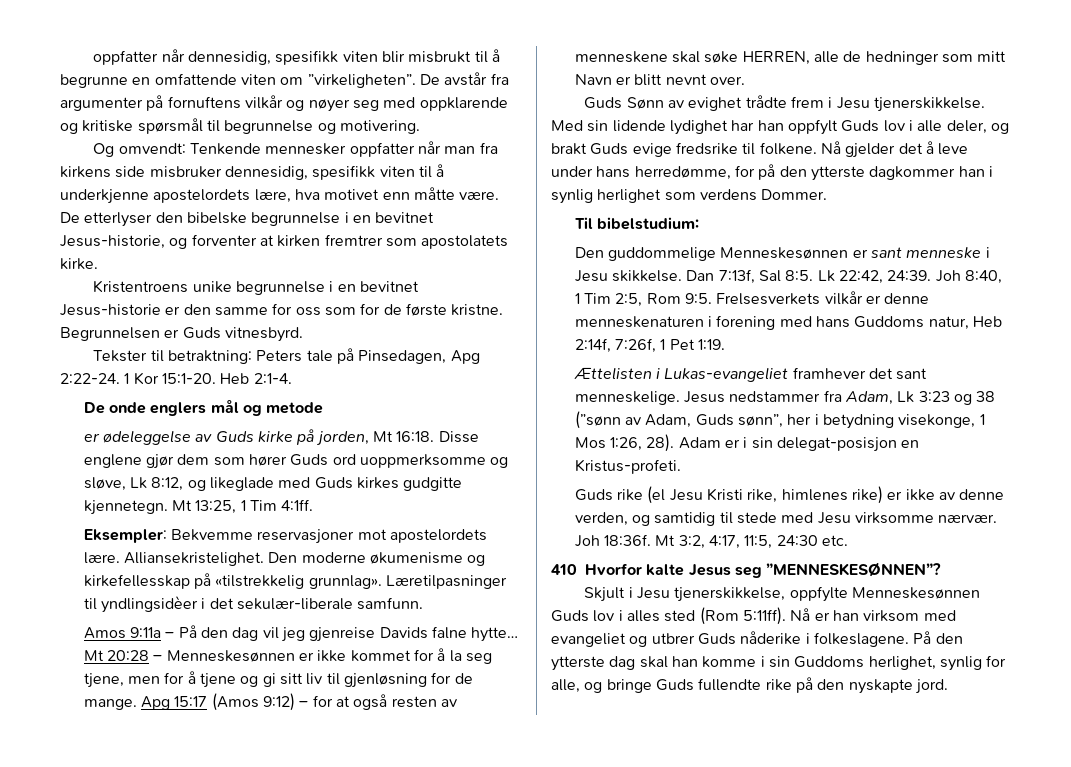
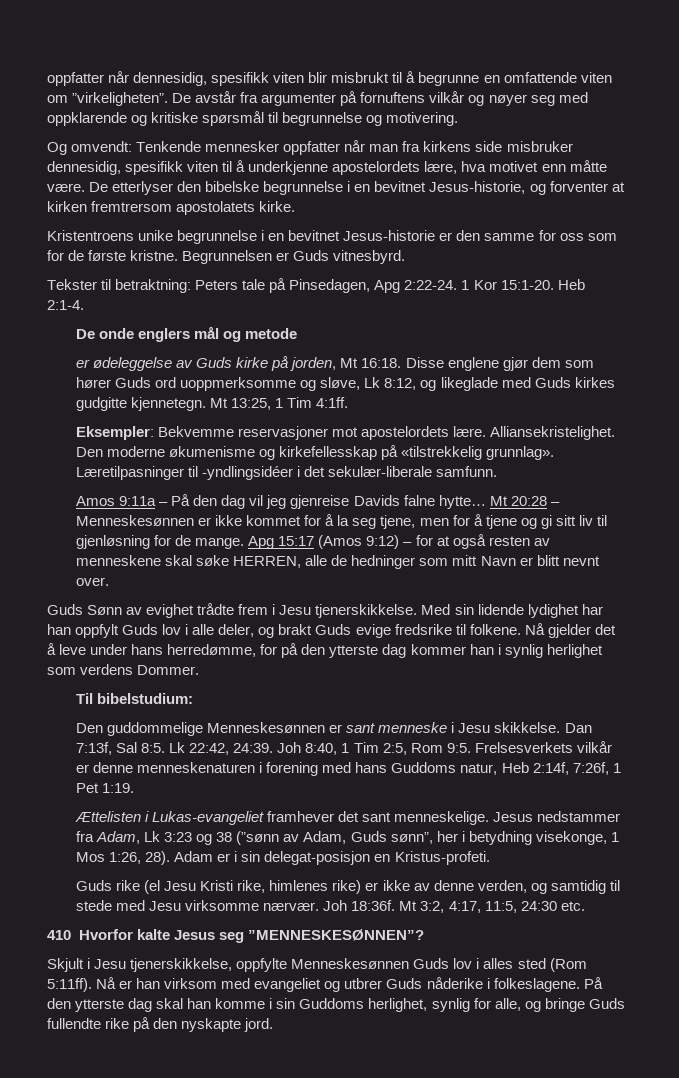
- De etterlyser den bibelske begrunnelse i en bevitnet Jesus-historie, og forventer at kirken fremtrer som apostolatets kirke.
+ De etterlyser den bibelske begrunnelse i en bevitnet Jesus-historie, og forventer at kirken fremtrersom apostolatets kirke.
- Læretilpasninger til yndlingsidèer i det sekulær-liberale samfunn.
+ Læretilpasninger til -yndlingsidéer i det sekulær-liberale samfunn.
- Nå gjelder det å leve under hans herredømme, for på den ytterste dagkommer han i synlig herlighet som verdens Dommer.
+ Nå gjelder det å leve under hans herredømme, for på den ytterste dag kommer han i synlig herlighet som verdens Dommer.

